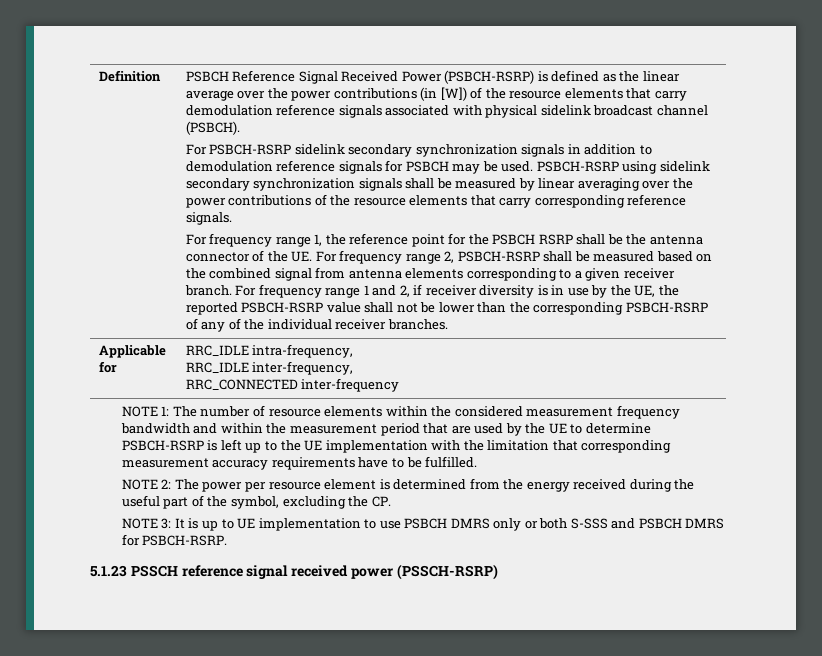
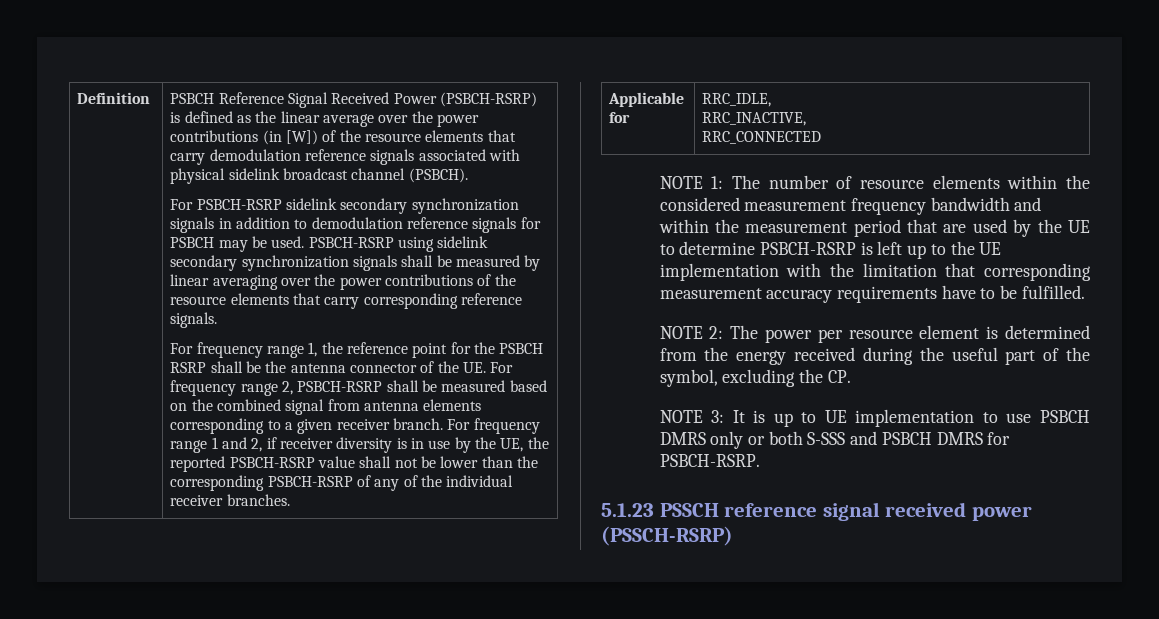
- Applicable for | RRC_IDLE intra-frequency,
- RRC_IDLE inter-frequency,
- RRC_CONNECTED inter-frequency
+ Applicable for | RRC_IDLE,
+ RRC_INACTIVE,
+ RRC_CONNECTED

